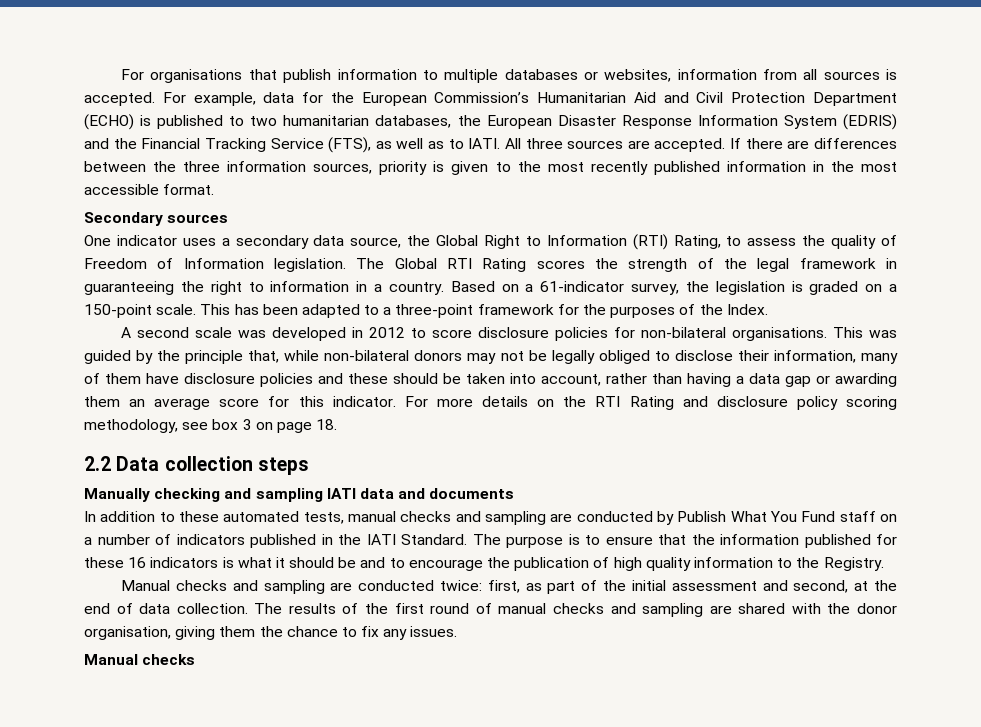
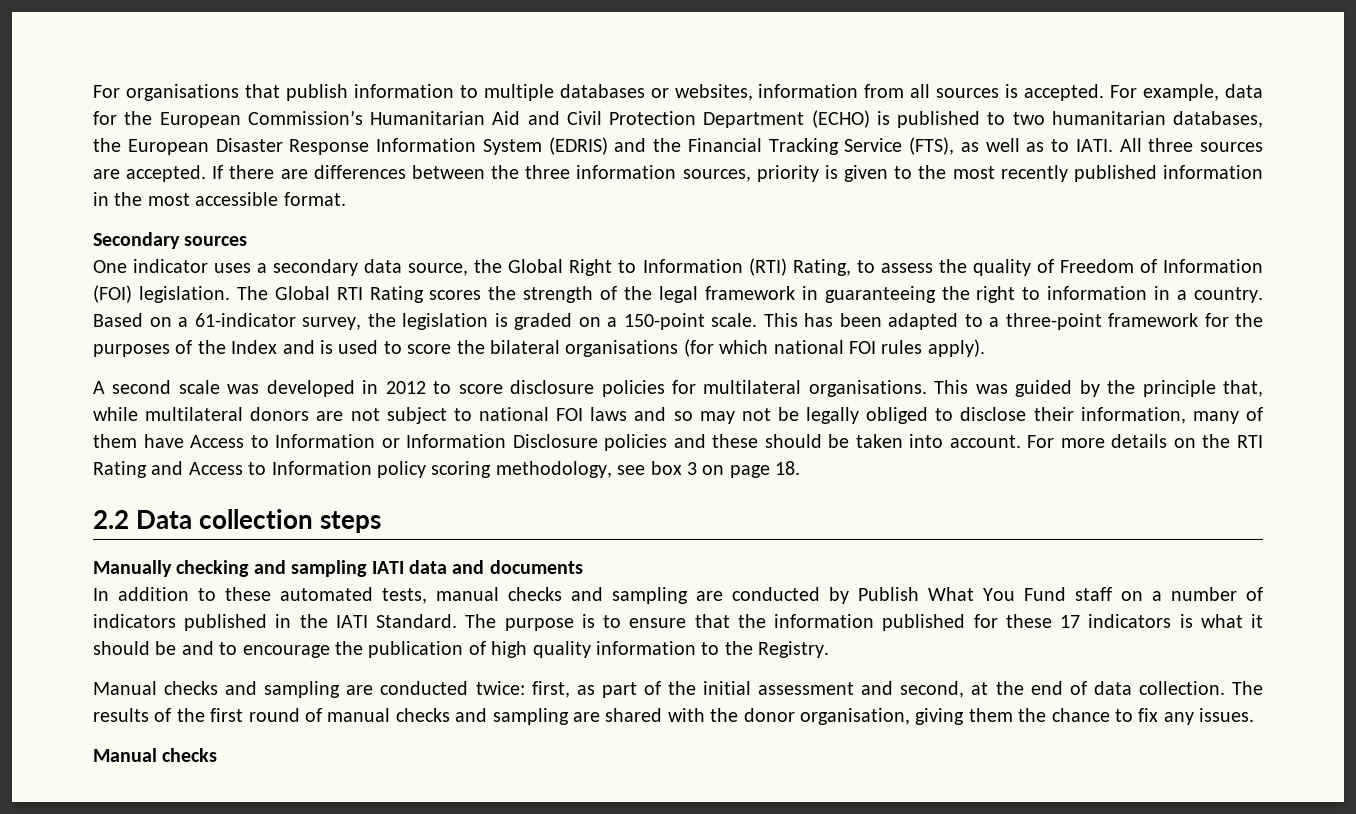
- One indicator uses a secondary data source, the Global Right to Information (RTI) Rating, to assess the quality of Freedom of Information legislation.
+ One indicator uses a secondary data source, the Global Right to Information (RTI) Rating, to assess the quality of Freedom of Information (FOI) legislation.
- This has been adapted to a three-point framework for the purposes of the Index.
+ This has been adapted to a three-point framework for the purposes of the Index and is used to score the bilateral organisations (for which national FOI rules apply).
- A second scale was developed in 2012 to score disclosure policies for non-bilateral organisations.
+ A second scale was developed in 2012 to score disclosure policies for multilateral organisations.
- This was guided by the principle that, while non-bilateral donors may not be legally obliged to disclose their information, many of them have disclosure policies and these should be taken into account, rather than having a data gap or awarding them an average score for this indicator.
+ This was guided by the principle that, while multilateral donors are not subject to national FOI laws and so may not be legally obliged to disclose their information, many of them have Access to Information or Information Disclosure policies and these should be taken into account.
- For more details on the RTI Rating and disclosure policy scoring methodology, see box 3 on page 18.
+ For more details on the RTI Rating and Access to Information policy scoring methodology, see box 3 on page 18.
- The purpose is to ensure that the information published for these 16 indicators is what it should be and to encourage the publication of high quality information to the Registry.
+ The purpose is to ensure that the information published for these 17 indicators is what it should be and to encourage the publication of high quality information to the Registry.

